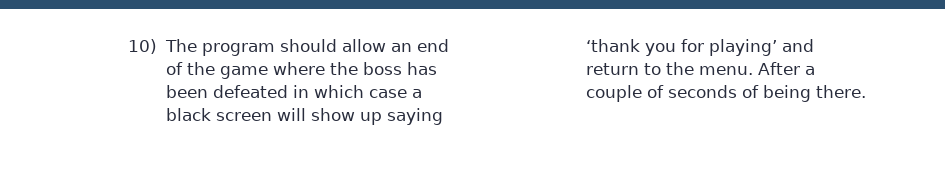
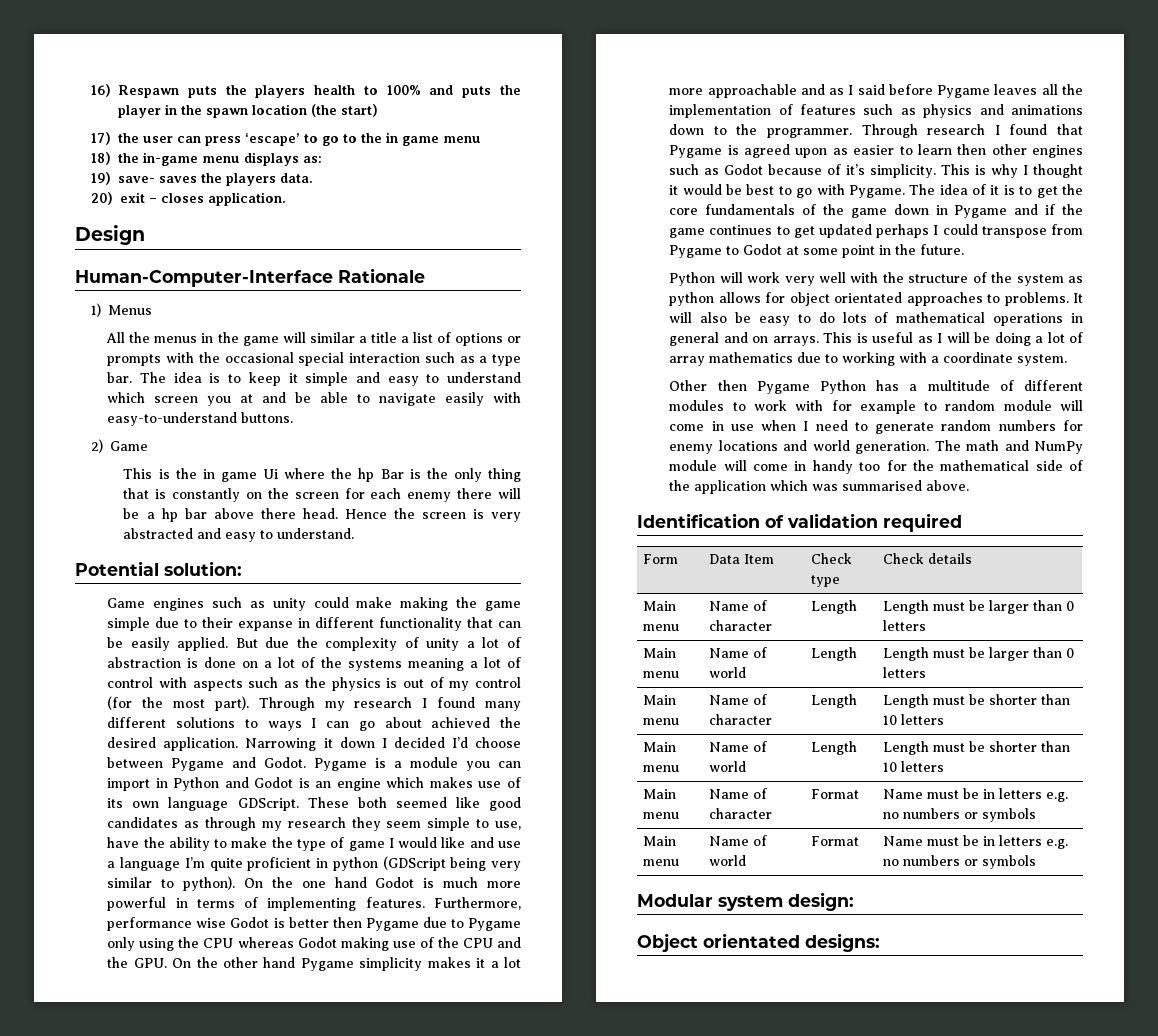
- 10) The program should allow an end of the game where the boss has been defeated in which case a black screen will show up saying ‘thank you for playing’ and return to the menu. After a couple of seconds of being there.
+ 16) Respawn puts the players health to 100% and puts the player in the spawn location (the start)
+ 17) the user can press ‘escape’ to go to the in game menu
+ 18) the in-game menu displays as:
+ 19) save- saves the players data.
+ 20) exit – closes application.
+ Design
+ Human-Computer-Interface Rationale
+ 1) Menus
+ All the menus in the game will similar a title a list of options or prompts with the occasional special interaction such as a type bar. The idea is to keep it simple and easy to understand which screen you at and be able to navigate easily with easy-to-understand buttons.
+ 2) Game
+ This is the in game Ui where the hp Bar is the only thing that is constantly on the screen for each enemy there will be a hp bar above there head. Hence the screen is very abstracted and easy to understand.
+ Potential solution:
+ Game engines such as unity could make making the game simple due to their expanse in different functionality that can be easily applied. But due the complexity of unity a lot of abstraction is done on a lot of the systems meaning a lot of control with aspects such as the physics is out of my control (for the most part). Through my research I found many different solutions to ways I can go about achieved the desired application. Narrowing it down I decided I’d choose between Pygame and Godot. Pygame is a module you can import in Python and Godot is an engine which makes use of its own language GDScript. These both seemed like good candidates as through my research they seem simple to use, have the ability to make the type of game I would like and use a language I’m quite proficient in python (GDScript being very similar to python). On the one hand Godot is much more powerful in terms of implementing features. Furthermore, performance wise Godot is better then Pygame due to Pygame only using the CPU whereas Godot making use of the CPU and the GPU. On the other hand Pygame simplicity makes it a lot more approachable and as I said before Pygame leaves all the implementation of features such as physics and animations down to the programmer. Through research I found that Pygame is agreed upon as easier to learn then other engines such as Godot because of it’s simplicity. This is why I thought it would be best to go with Pygame. The idea of it is to get the core fundamentals of the game down in Pygame and if the game continues to get updated perhaps I could transpose from Pygame to Godot at some point in the future.
+ Python will work very well with the structure of the system as python allows for object orientated approaches to problems. It will also be easy to do lots of mathematical operations in general and on arrays. This is useful as I will be doing a lot of array mathematics due to working with a coordinate system.
+ Other then Pygame Python has a multitude of different modules to work with for example to random module will come in use when I need to generate random numbers for enemy locations and world generation. The math and NumPy module will come in handy too for the mathematical side of the application which was summarised above.
+ Identification of validation required
+ Form | Data Item | Check type | Check details
+ Main menu | Name of character | Length | Length must be larger than 0 letters
+ Main menu | Name of world | Length | Length must be larger than 0 letters
+ Main menu | Name of character | Length | Length must be shorter than 10 letters
+ Main menu | Name of world | Length | Length must be shorter than 10 letters
+ Main menu | Name of character | Format | Name must be in letters e.g. no numbers or symbols
+ Main menu | Name of world | Format | Name must be in letters e.g. no numbers or symbols
+ Modular system design:
+ Object orientated designs:

